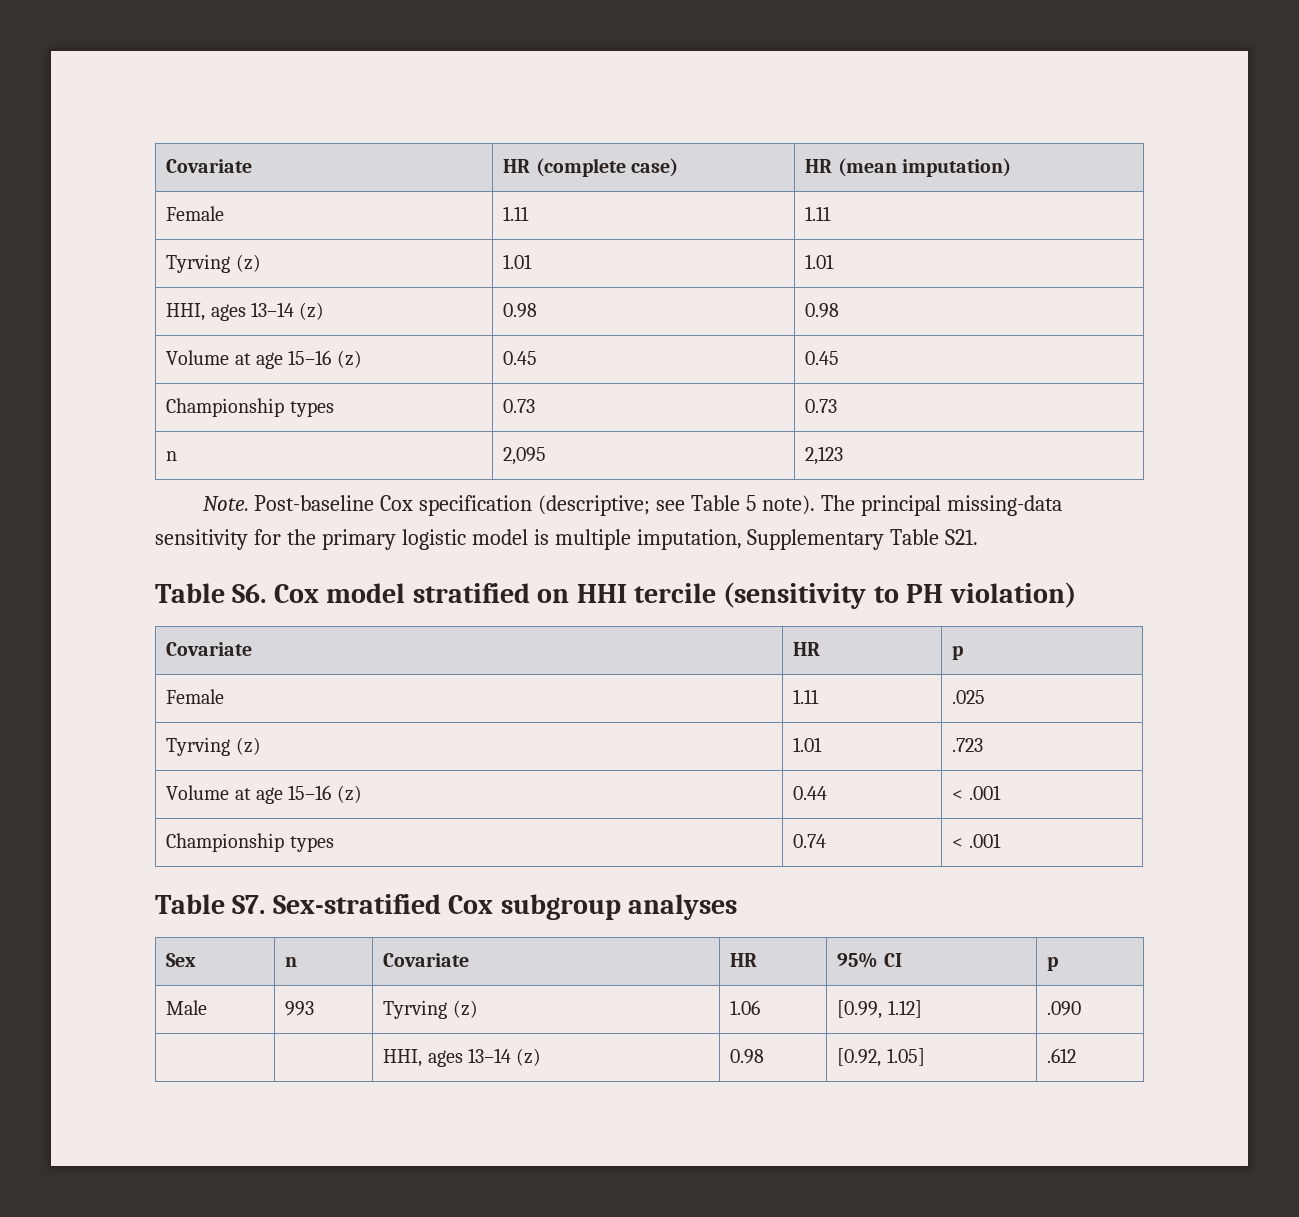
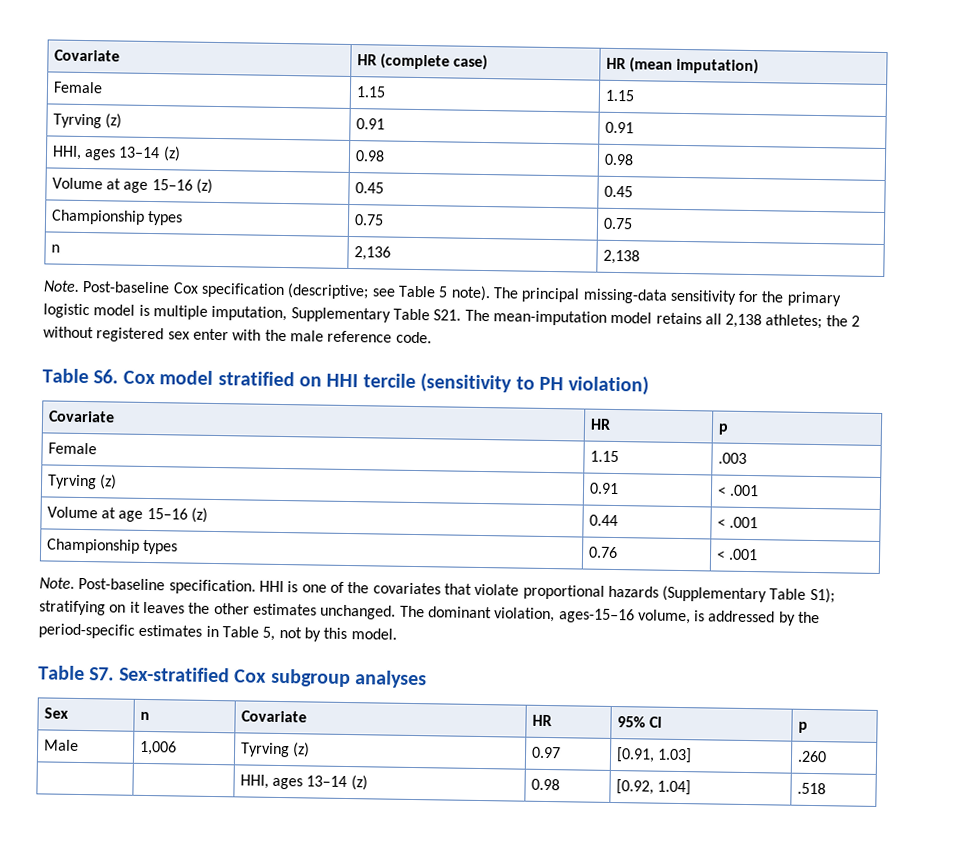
- Female | 1.11 | 1.11
- Tyrving (z) | 1.01 | 1.01
+ Female | 1.15 | 1.15
+ Tyrving (z) | 0.91 | 0.91
- Championship types | 0.73 | 0.73
- n | 2,095 | 2,123
+ Championship types | 0.75 | 0.75
+ n | 2,136 | 2,138
- The principal missing-data sensitivity for the primary logistic model is multiple imputation, Supplementary Table S21.
+ The principal missing-data sensitivity for the primary logistic model is multiple imputation, Supplementary Table S21. The mean-imputation model retains all 2,138 athletes; the 2 without registered sex enter with the male reference code.
- Female | 1.11 | .025
- Tyrving (z) | 1.01 | .723
+ Female | 1.15 | .003
+ Tyrving (z) | 0.91 | < .001
- Championship types | 0.74 | < .001
+ Championship types | 0.76 | < .001
+ Note. Post-baseline specification. HHI is one of the covariates that violate proportional hazards (Supplementary Table S1); stratifying on it leaves the other estimates unchanged. The dominant violation, ages-15–16 volume, is addressed by the period-specific estimates in Table 5, not by this model.
- Male | 993 | Tyrving (z) | 1.06 | [0.99, 1.12] | .090
+ Male | 1,006 | Tyrving (z) | 0.97 | [0.91, 1.03] | .260
- | | HHI, ages 13–14 (z) | 0.98 | [0.92, 1.05] | .612
+ | | HHI, ages 13–14 (z) | 0.98 | [0.92, 1.04] | .518

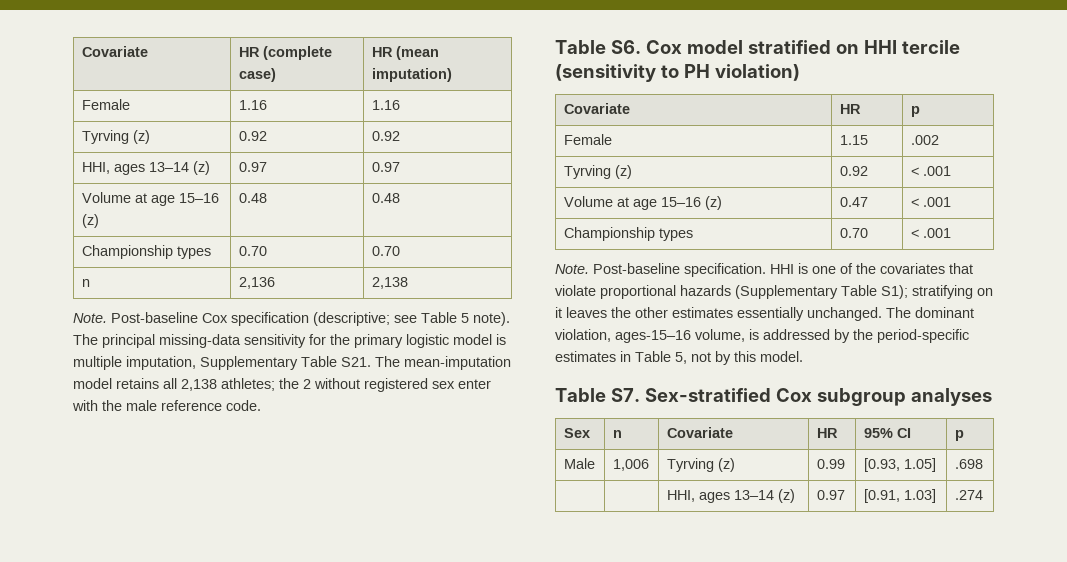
- Female | 1.15 | 1.15
- Tyrving (z) | 0.91 | 0.91
- HHI, ages 13–14 (z) | 0.98 | 0.98
- Volume at age 15–16 (z) | 0.45 | 0.45
- Championship types | 0.75 | 0.75
+ Female | 1.16 | 1.16
+ Tyrving (z) | 0.92 | 0.92
+ HHI, ages 13–14 (z) | 0.97 | 0.97
+ Volume at age 15–16 (z) | 0.48 | 0.48
+ Championship types | 0.70 | 0.70
- Female | 1.15 | .003
- Tyrving (z) | 0.91 | < .001
+ Female | 1.15 | .002
+ Tyrving (z) | 0.92 | < .001
- Volume at age 15–16 (z) | 0.44 | < .001
+ Volume at age 15–16 (z) | 0.47 | < .001
- Championship types | 0.76 | < .001
+ Championship types | 0.70 | < .001
- HHI is one of the covariates that violate proportional hazards (Supplementary Table S1); stratifying on it leaves the other estimates unchanged.
+ HHI is one of the covariates that violate proportional hazards (Supplementary Table S1); stratifying on it leaves the other estimates essentially unchanged.
- Male | 1,006 | Tyrving (z) | 0.97 | [0.91, 1.03] | .260
- | | HHI, ages 13–14 (z) | 0.98 | [0.92, 1.04] | .518
+ Male | 1,006 | Tyrving (z) | 0.99 | [0.93, 1.05] | .698
+ | | HHI, ages 13–14 (z) | 0.97 | [0.91, 1.03] | .274

